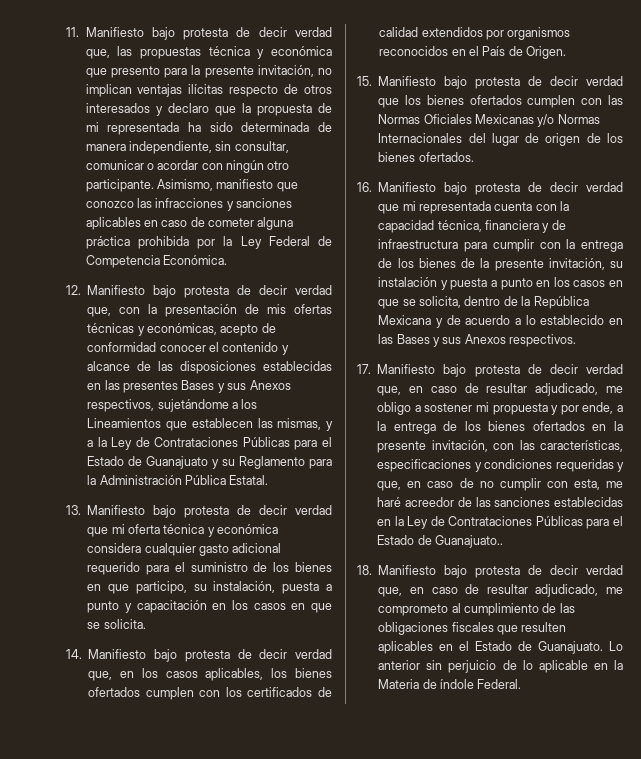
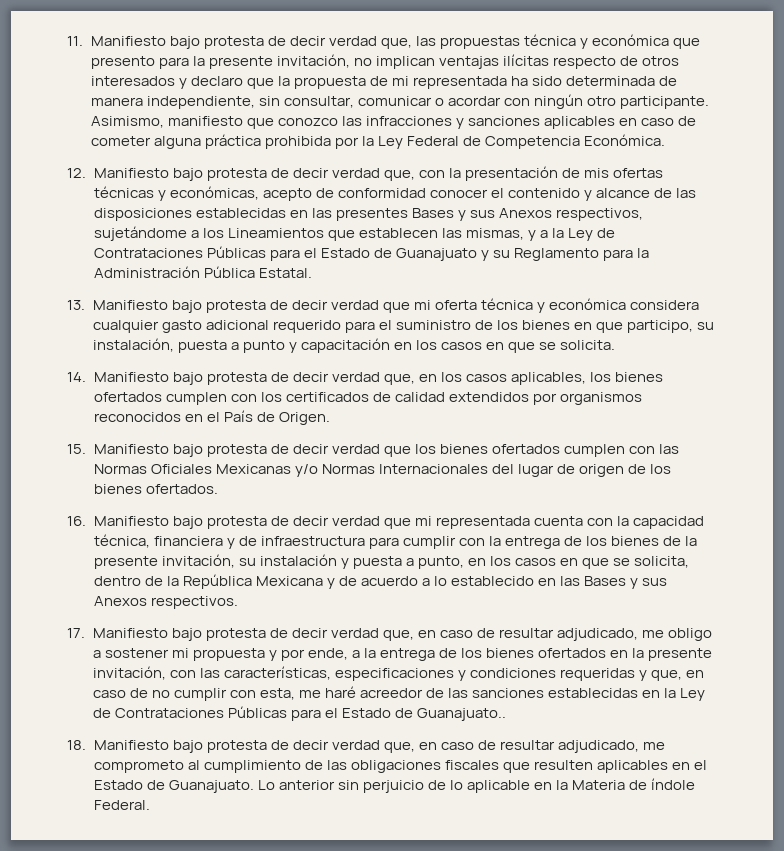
- 16. Manifiesto bajo protesta de decir verdad que mi representada cuenta con la capacidad técnica, financiera y de infraestructura para cumplir con la entrega de los bienes de la presente invitación, su instalación y puesta a punto en los casos en que se solicita, dentro de la República Mexicana y de acuerdo a lo establecido en las Bases y sus Anexos respectivos.
+ 16. Manifiesto bajo protesta de decir verdad que mi representada cuenta con la capacidad técnica, financiera y de infraestructura para cumplir con la entrega de los bienes de la presente invitación, su instalación y puesta a punto, en los casos en que se solicita, dentro de la República Mexicana y de acuerdo a lo establecido en las Bases y sus Anexos respectivos.

